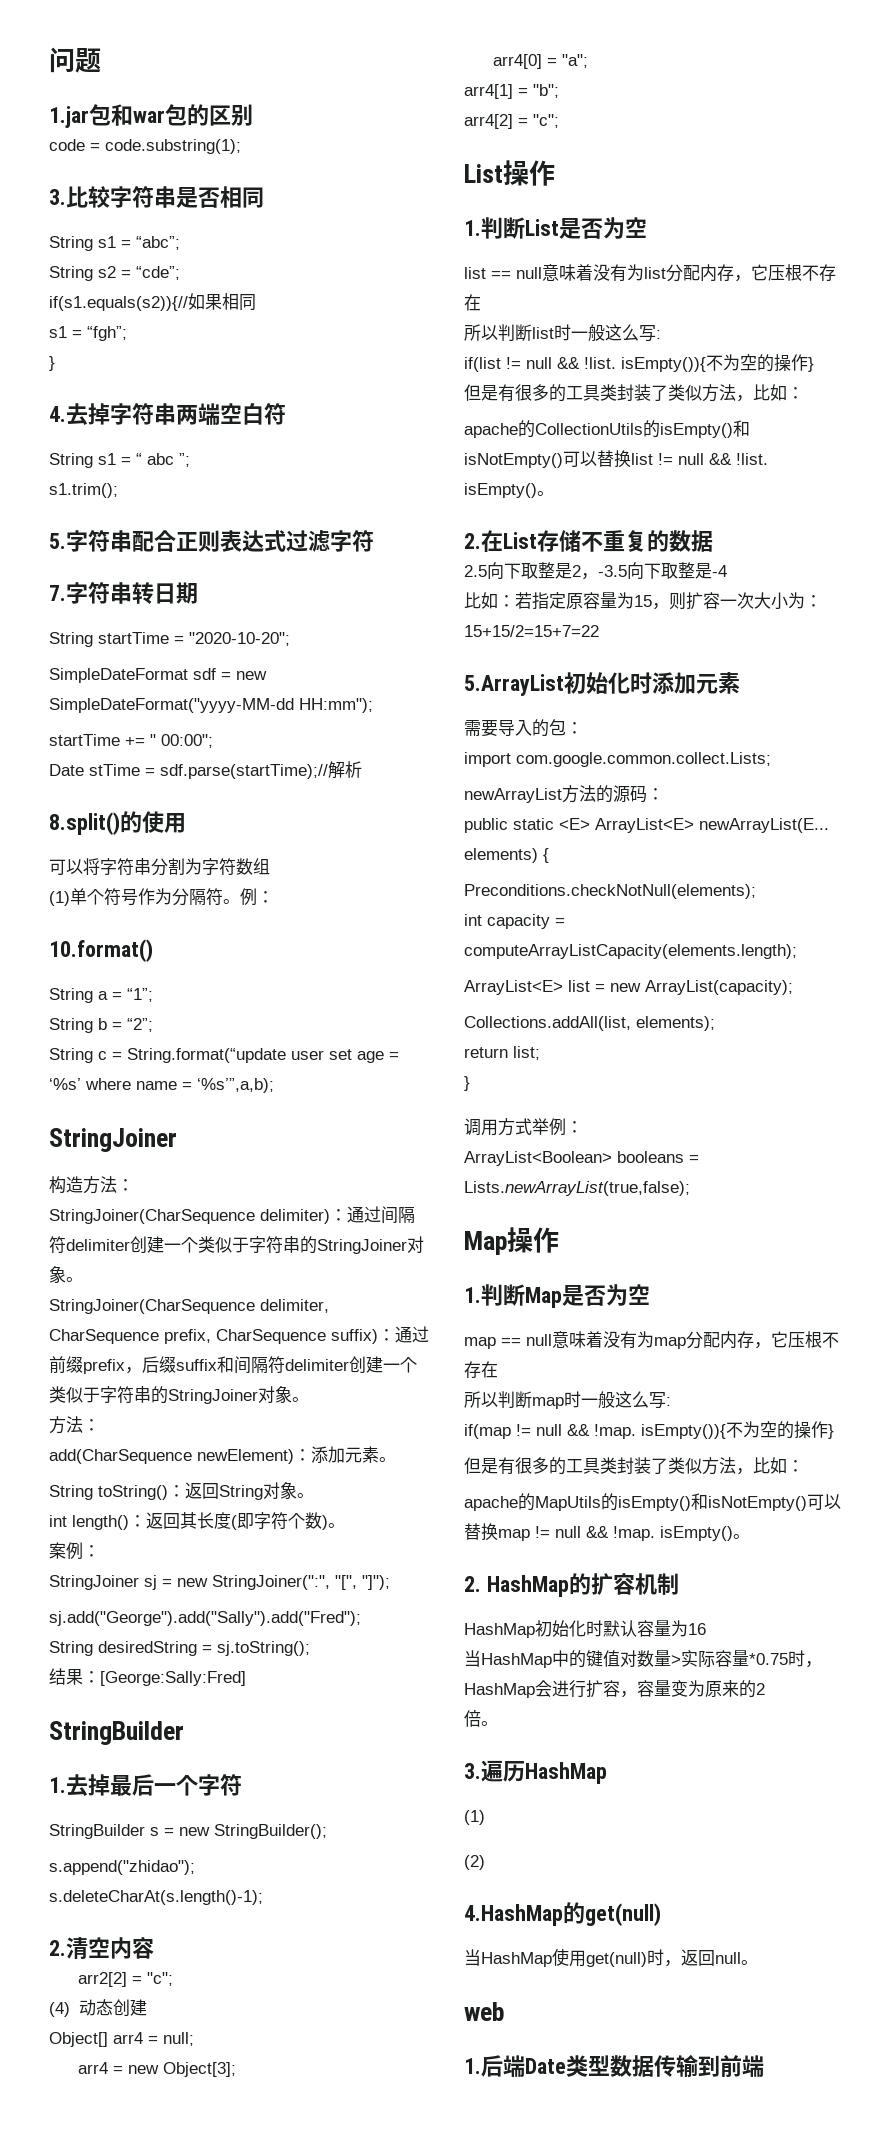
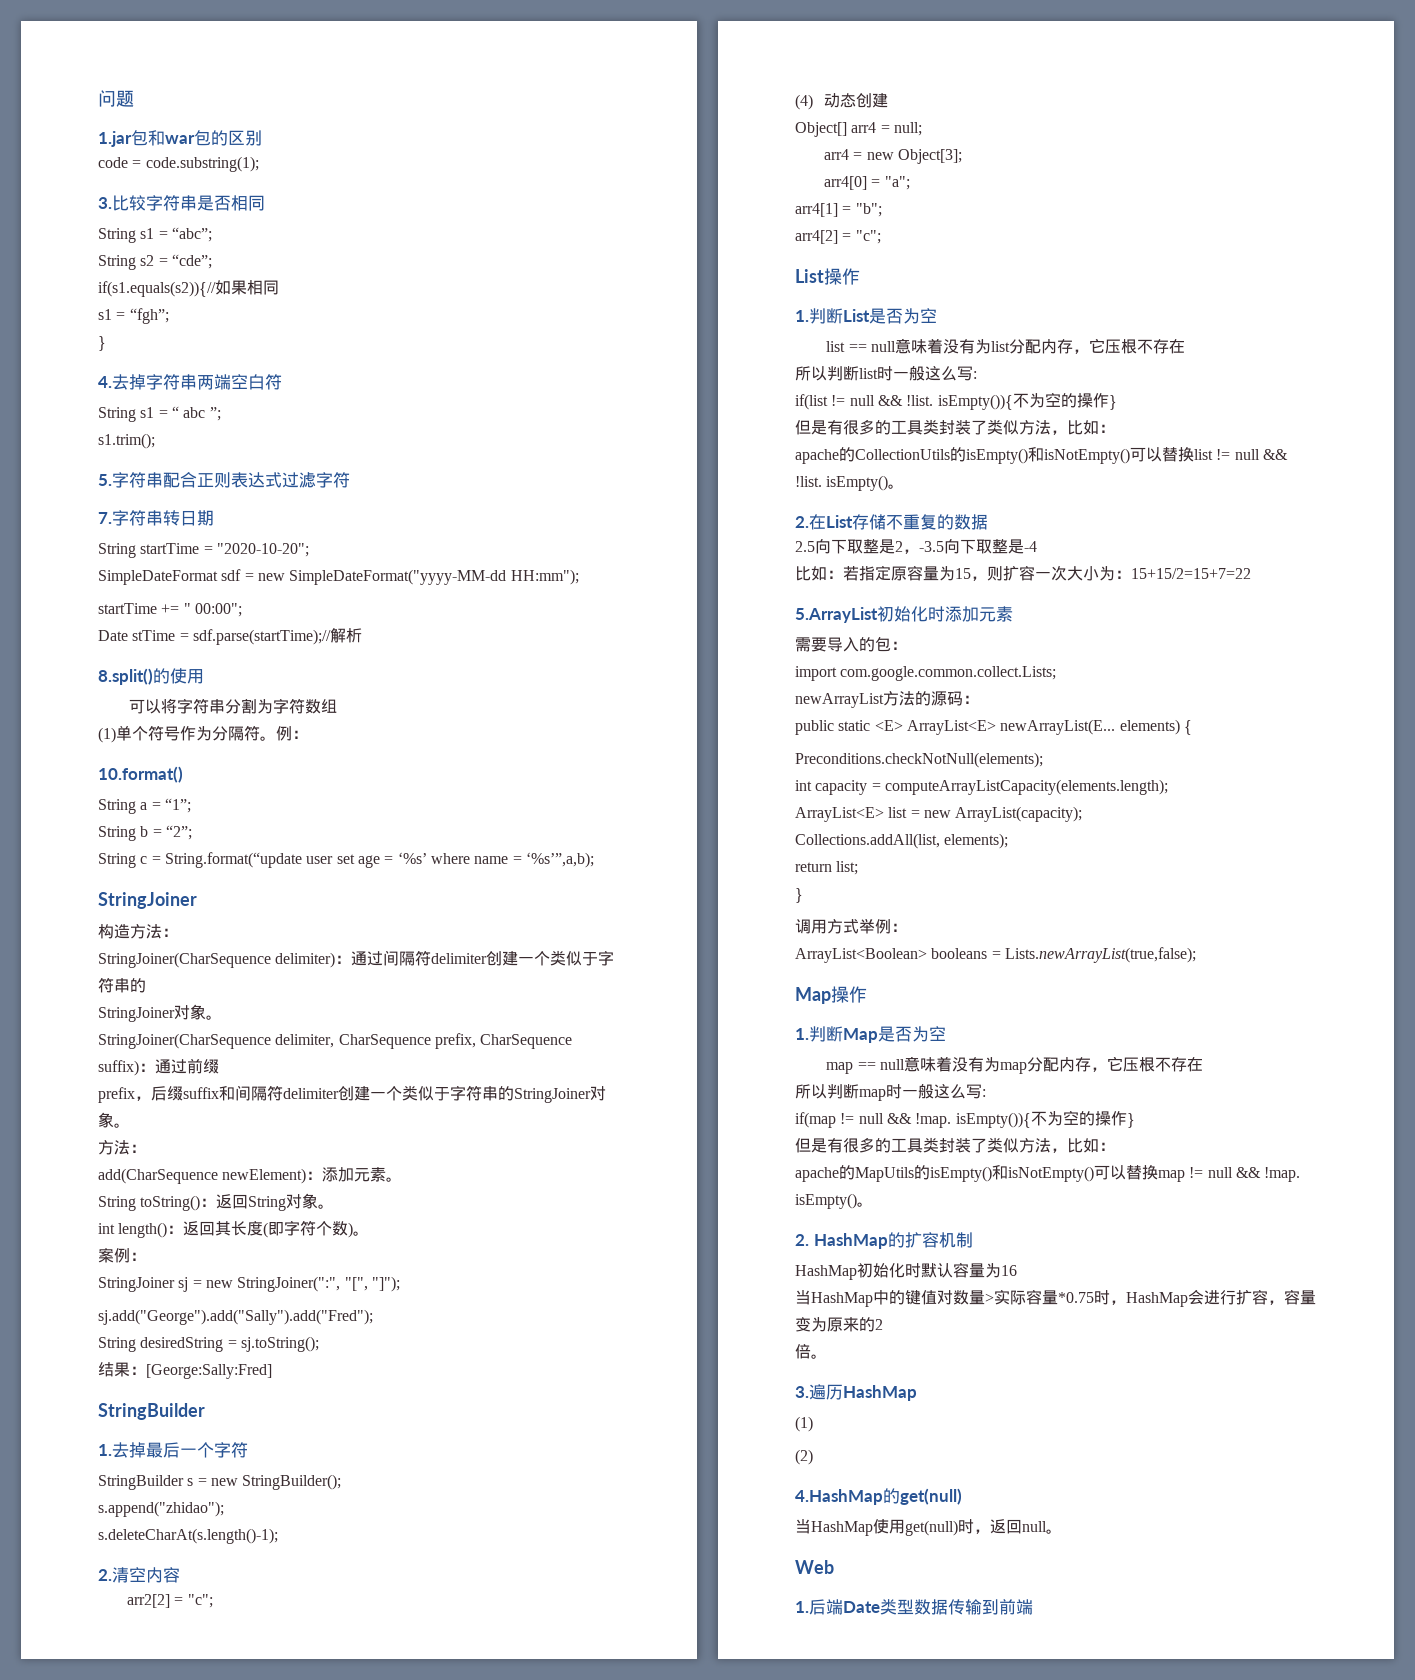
- StringJoiner(CharSequence delimiter)：通过间隔符delimiter创建一个类似于字符串的StringJoiner对象。
+ StringJoiner(CharSequence delimiter)：通过间隔符delimiter创建一个类似于字符串的
+ StringJoiner对象。
- StringJoiner(CharSequence delimiter, CharSequence prefix, CharSequence suffix)：通过前缀prefix，后缀suffix和间隔符delimiter创建一个类似于字符串的StringJoiner对象。
+ StringJoiner(CharSequence delimiter, CharSequence prefix, CharSequence suffix)：通过前缀
+ prefix，后缀suffix和间隔符delimiter创建一个类似于字符串的StringJoiner对象。
- web
+ Web

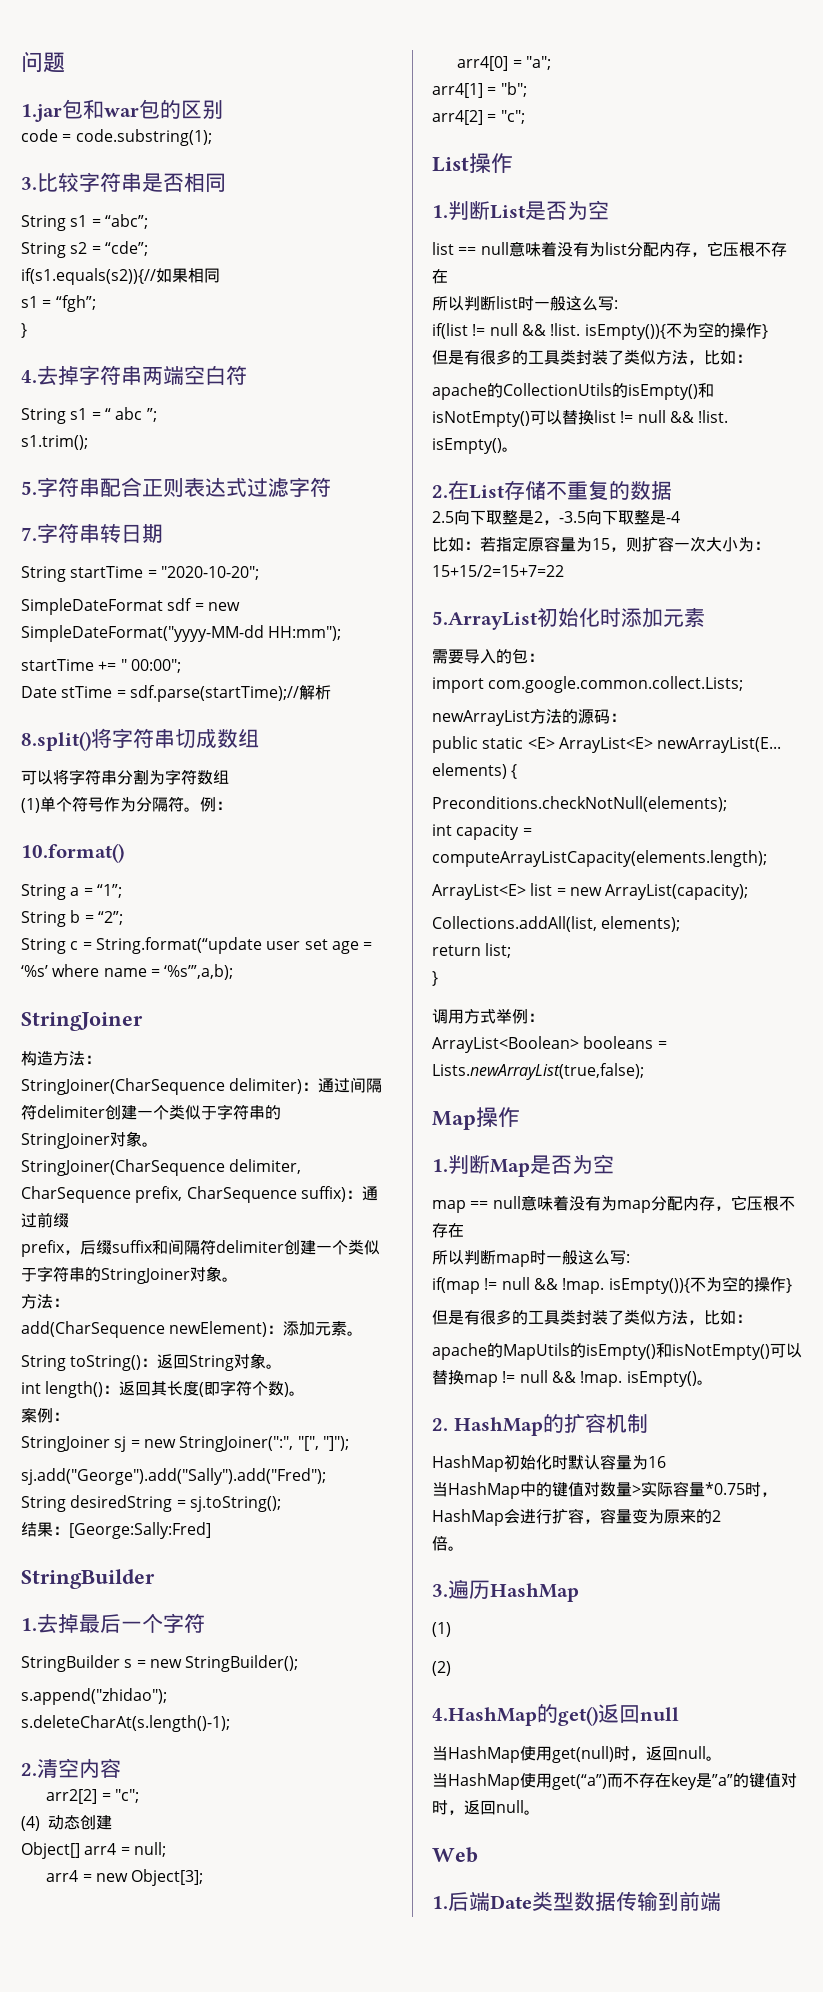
- 8.split()的使用
+ 8.split()将字符串切成数组
- 4.HashMap的get(null)
+ 4.HashMap的get()返回null
+ 当HashMap使用get(“a”)而不存在key是”a”的键值对时，返回null。

